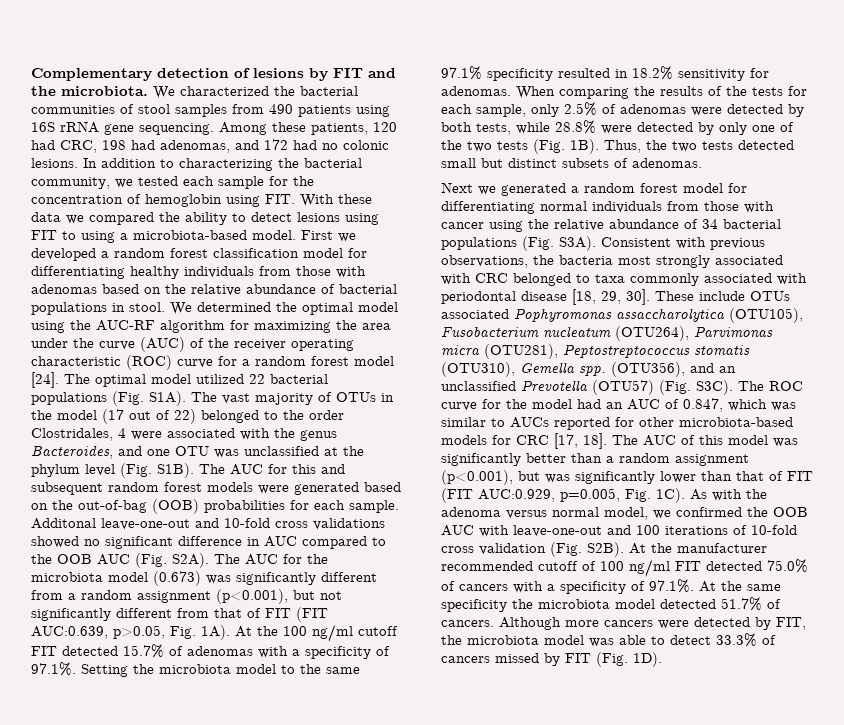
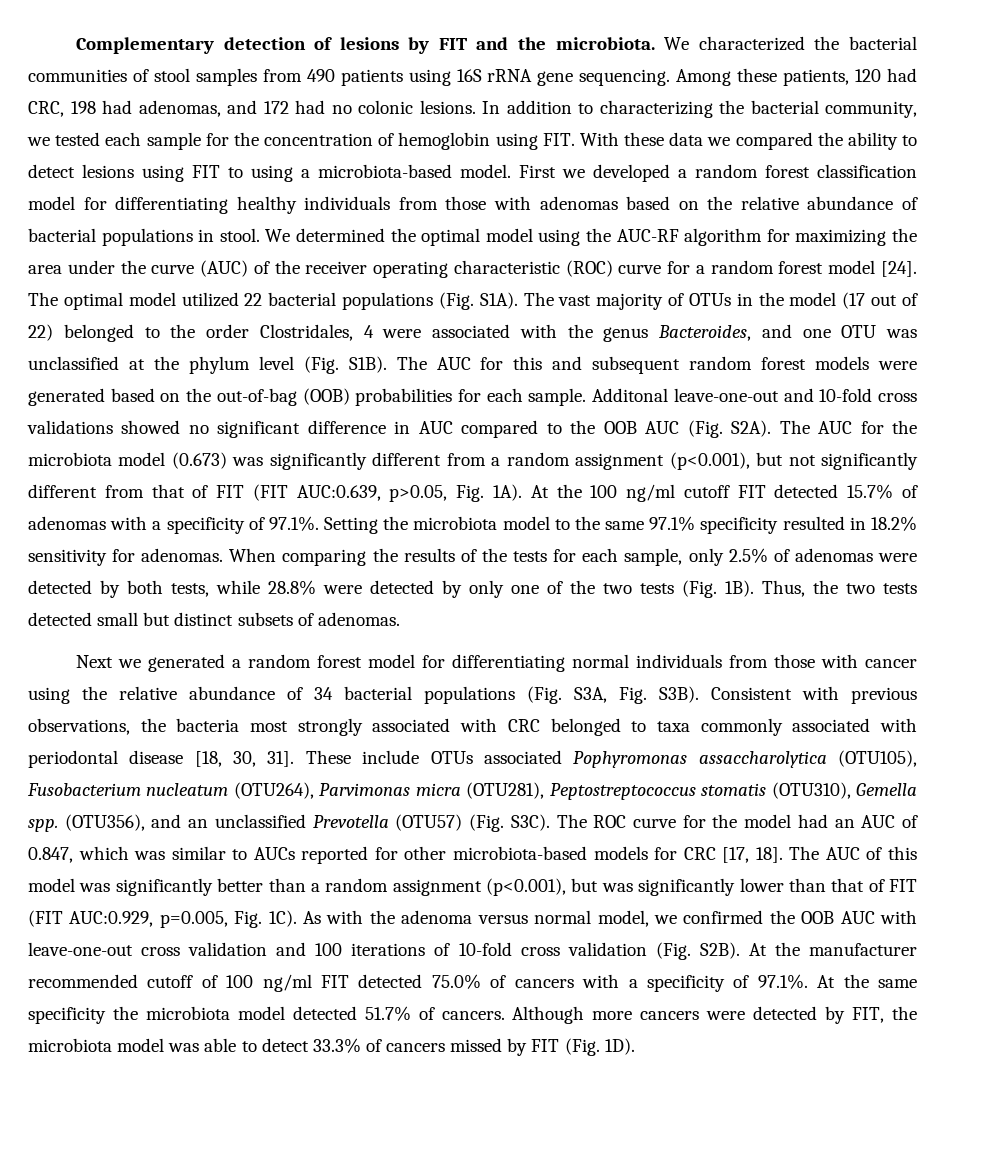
- Next we generated a random forest model for differentiating normal individuals from those with cancer using the relative abundance of 34 bacterial populations (Fig. S3A).
+ Next we generated a random forest model for differentiating normal individuals from those with cancer using the relative abundance of 34 bacterial populations (Fig. S3A, Fig. S3B).
- Consistent with previous observations, the bacteria most strongly associated with CRC belonged to taxa commonly associated with periodontal disease [18, 29, 30].
+ Consistent with previous observations, the bacteria most strongly associated with CRC belonged to taxa commonly associated with periodontal disease [18, 30, 31].
- As with the adenoma versus normal model, we confirmed the OOB AUC with leave-one-out and 100 iterations of 10-fold cross validation (Fig. S2B).
+ As with the adenoma versus normal model, we confirmed the OOB AUC with leave-one-out cross validation and 100 iterations of 10-fold cross validation (Fig. S2B).

